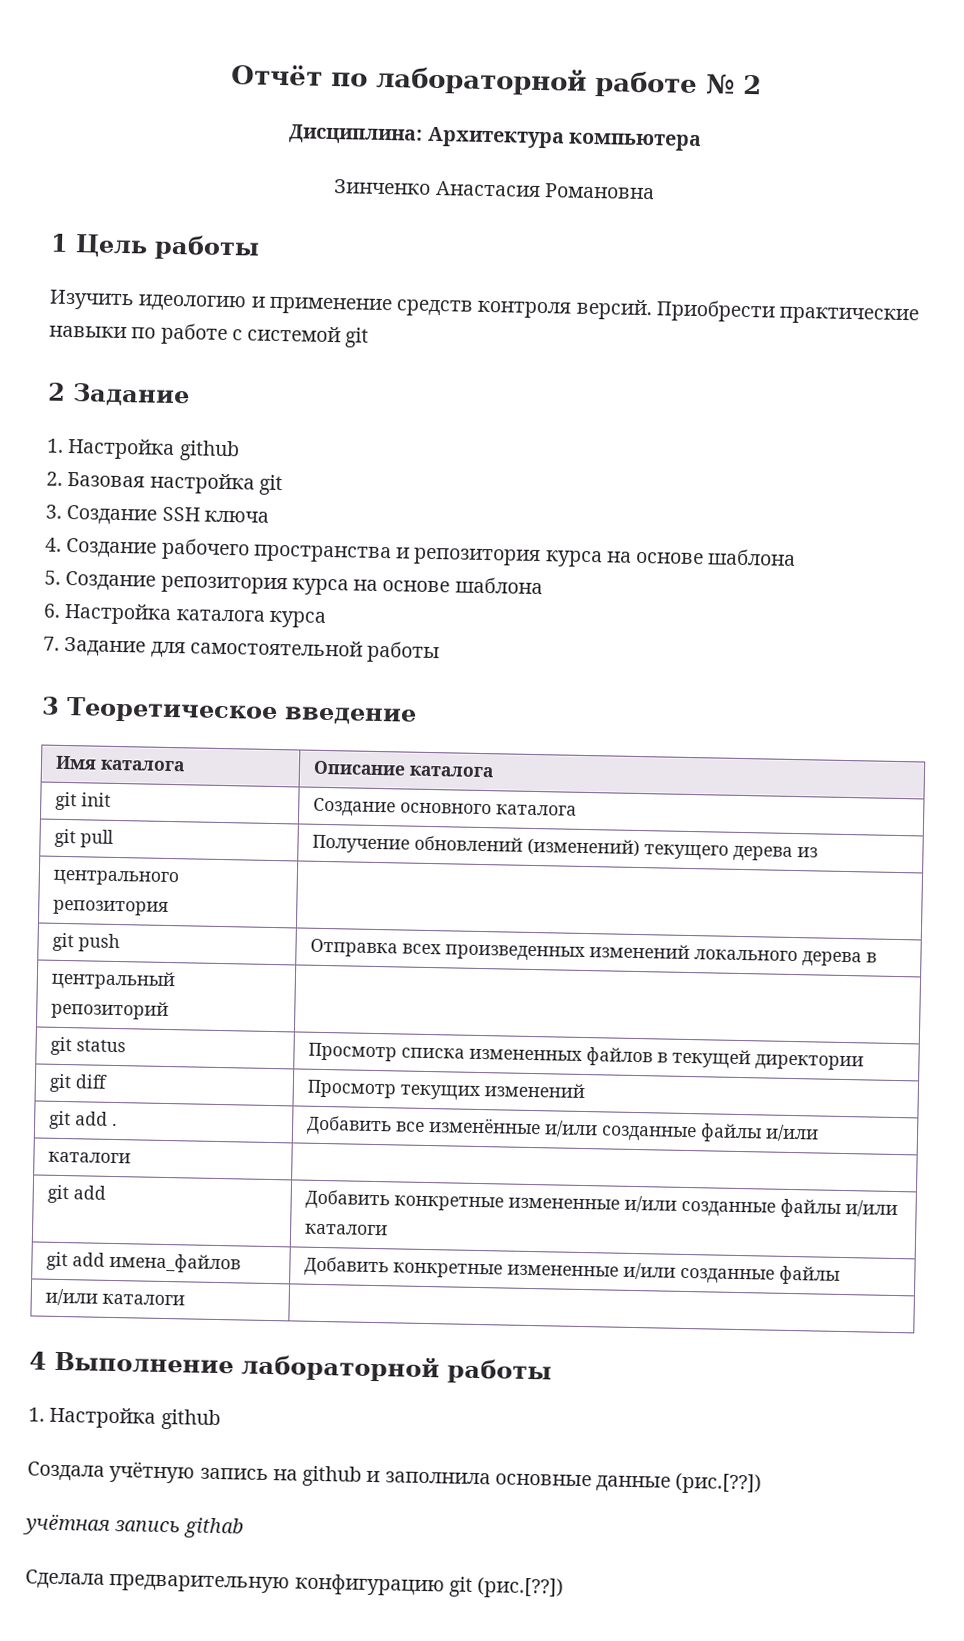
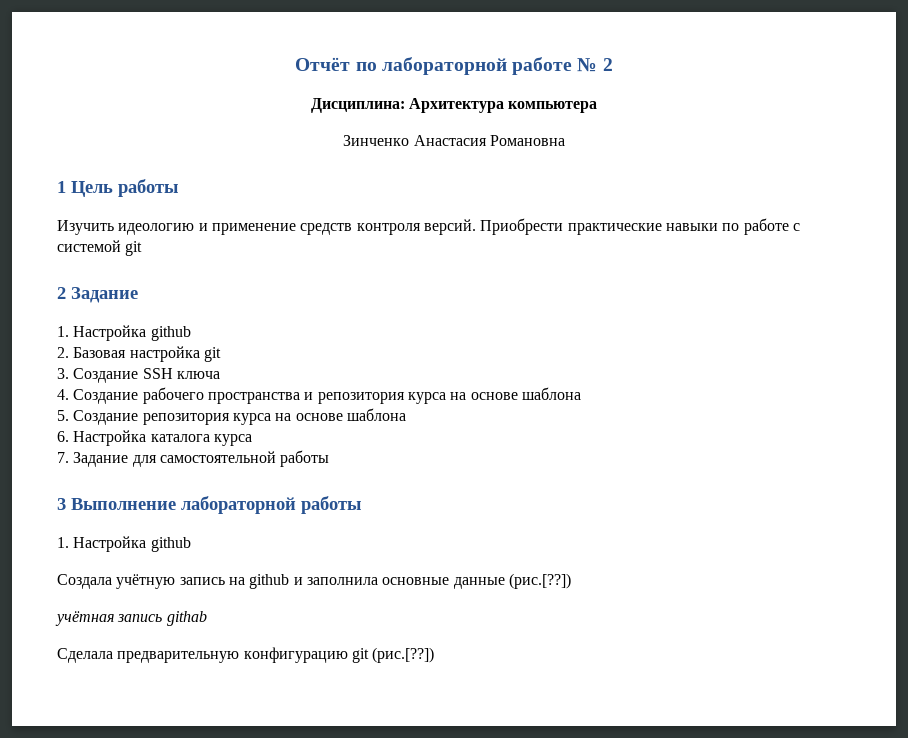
- 3 Теоретическое введение
- Имя каталога | Описание каталога
- git init | Создание основного каталога
- git pull | Получение обновлений (изменений) текущего дерева из
- центрального репозитория |
- git push | Отправка всех произведенных изменений локального дерева в
- центральный репозиторий |
- git status | Просмотр списка измененных файлов в текущей директории
- git diff | Просмотр текущих изменений
- git add . | Добавить все изменённые и/или созданные файлы и/или
- каталоги |
- git add | Добавить конкретные измененные и/или созданные файлы и/или каталоги
- git add имена_файлов | Добавить конкретные измененные и/или созданные файлы
- и/или каталоги |
- 4 Выполнение лабораторной работы
+ 3 Выполнение лабораторной работы

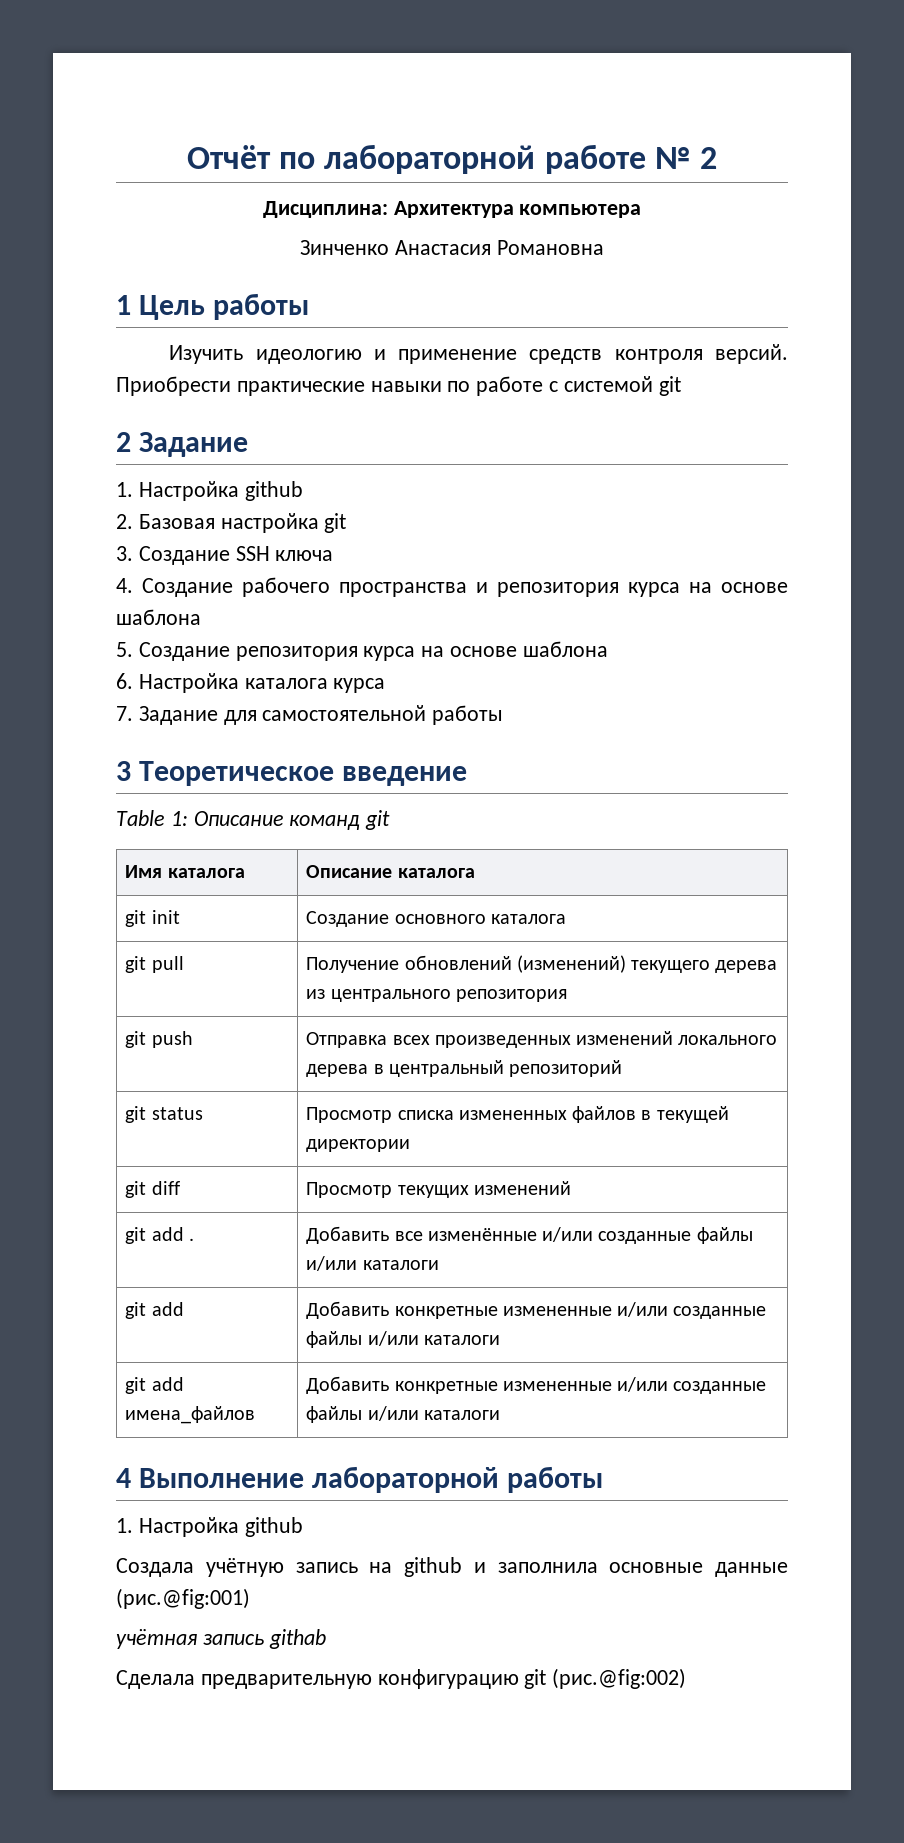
- 3 Выполнение лабораторной работы
+ 3 Теоретическое введение
+ Table 1: Описание команд git
+ Имя каталога | Описание каталога
+ git init | Создание основного каталога
+ git pull | Получение обновлений (изменений) текущего дерева из центрального репозитория
+ git push | Отправка всех произведенных изменений локального дерева в центральный репозиторий
+ git status | Просмотр списка измененных файлов в текущей директории
+ git diff | Просмотр текущих изменений
+ git add . | Добавить все изменённые и/или созданные файлы и/или каталоги
+ git add | Добавить конкретные измененные и/или созданные файлы и/или каталоги
+ git add имена_файлов | Добавить конкретные измененные и/или созданные файлы и/или каталоги
+ 4 Выполнение лабораторной работы
- Создала учётную запись на github и заполнила основные данные (рис.[??])
+ Создала учётную запись на github и заполнила основные данные (рис.@fig:001)
- Сделала предварительную конфигурацию git (рис.[??])
+ Сделала предварительную конфигурацию git (рис.@fig:002)

